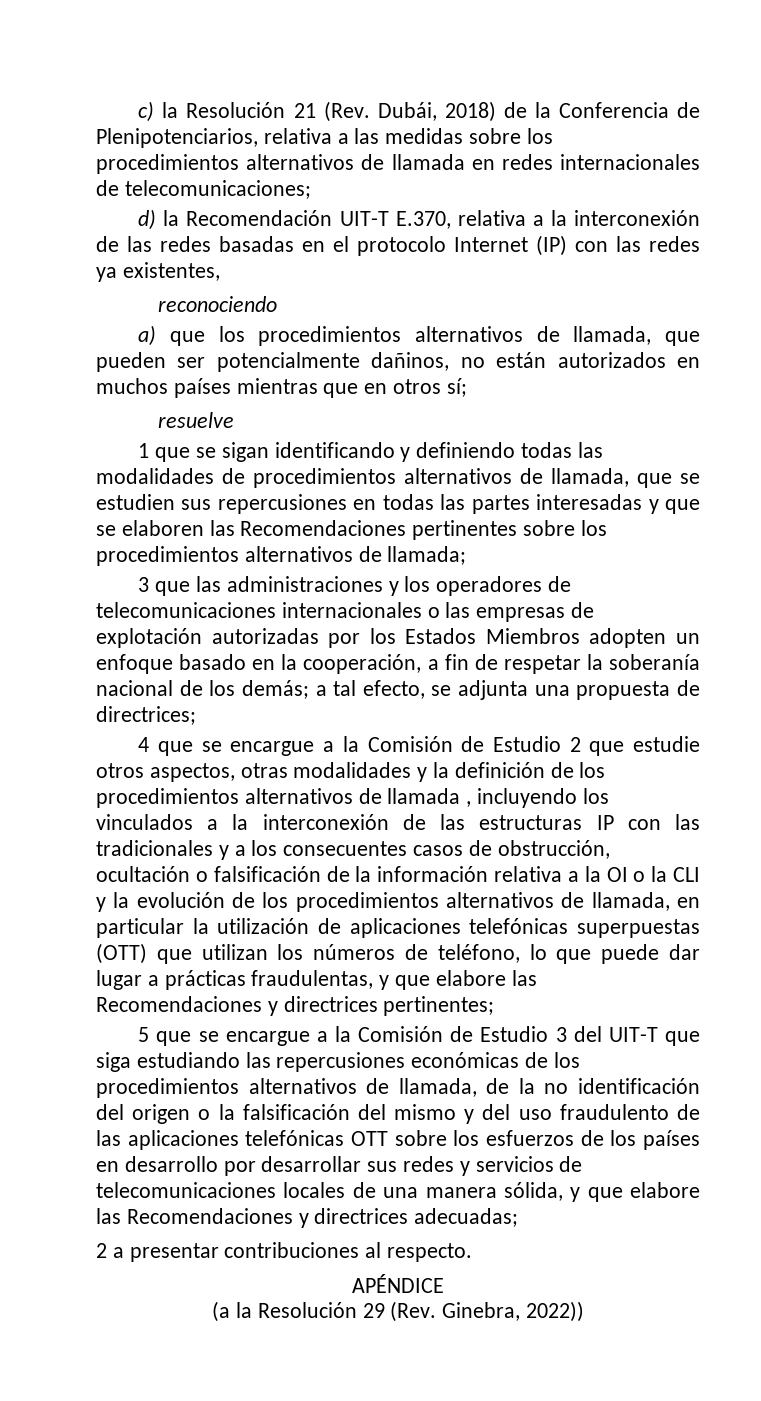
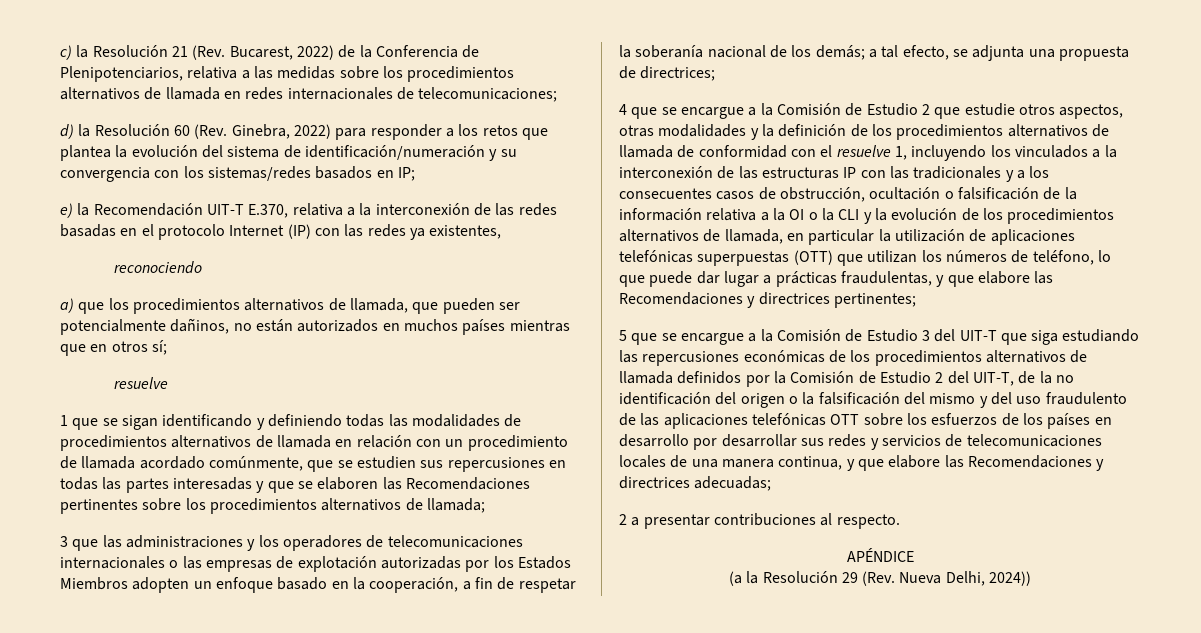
- c) la Resolución 21 (Rev. Dubái, 2018) de la Conferencia de Plenipotenciarios, relativa a las medidas sobre los procedimientos alternativos de llamada en redes internacionales de telecomunicaciones;
+ c) la Resolución 21 (Rev. Bucarest, 2022) de la Conferencia de Plenipotenciarios, relativa a las medidas sobre los procedimientos alternativos de llamada en redes internacionales de telecomunicaciones;
- d) la Recomendación UIT-T E.370, relativa a la interconexión de las redes basadas en el protocolo Internet (IP) con las redes ya existentes,
+ d) la Resolución 60 (Rev. Ginebra, 2022) para responder a los retos que plantea la evolución del sistema de identificación/numeración y su convergencia con los sistemas/redes basados en IP;
+ e) la Recomendación UIT-T E.370, relativa a la interconexión de las redes basadas en el protocolo Internet (IP) con las redes ya existentes,
- 1 que se sigan identificando y definiendo todas las modalidades de procedimientos alternativos de llamada, que se estudien sus repercusiones en todas las partes interesadas y que se elaboren las Recomendaciones pertinentes sobre los procedimientos alternativos de llamada;
+ 1 que se sigan identificando y definiendo todas las modalidades de procedimientos alternativos de llamada en relación con un procedimiento de llamada acordado comúnmente, que se estudien sus repercusiones en todas las partes interesadas y que se elaboren las Recomendaciones pertinentes sobre los procedimientos alternativos de llamada;
- 4 que se encargue a la Comisión de Estudio 2 que estudie otros aspectos, otras modalidades y la definición de los procedimientos alternativos de llamada , incluyendo los vinculados a la interconexión de las estructuras IP con las tradicionales y a los consecuentes casos de obstrucción, ocultación o falsificación de la información relativa a la OI o la CLI y la evolución de los procedimientos alternativos de llamada, en particular la utilización de aplicaciones telefónicas superpuestas (OTT) que utilizan los números de teléfono, lo que puede dar lugar a prácticas fraudulentas, y que elabore las Recomendaciones y directrices pertinentes;
+ 4 que se encargue a la Comisión de Estudio 2 que estudie otros aspectos, otras modalidades y la definición de los procedimientos alternativos de llamada de conformidad con el resuelve 1, incluyendo los vinculados a la interconexión de las estructuras IP con las tradicionales y a los consecuentes casos de obstrucción, ocultación o falsificación de la información relativa a la OI o la CLI y la evolución de los procedimientos alternativos de llamada, en particular la utilización de aplicaciones telefónicas superpuestas (OTT) que utilizan los números de teléfono, lo que puede dar lugar a prácticas fraudulentas, y que elabore las Recomendaciones y directrices pertinentes;
- 5 que se encargue a la Comisión de Estudio 3 del UIT-T que siga estudiando las repercusiones económicas de los procedimientos alternativos de llamada, de la no identificación del origen o la falsificación del mismo y del uso fraudulento de las aplicaciones telefónicas OTT sobre los esfuerzos de los países en desarrollo por desarrollar sus redes y servicios de telecomunicaciones locales de una manera sólida, y que elabore las Recomendaciones y directrices adecuadas;
+ 5 que se encargue a la Comisión de Estudio 3 del UIT-T que siga estudiando las repercusiones económicas de los procedimientos alternativos de llamada definidos por la Comisión de Estudio 2 del UIT-T, de la no identificación del origen o la falsificación del mismo y del uso fraudulento de las aplicaciones telefónicas OTT sobre los esfuerzos de los países en desarrollo por desarrollar sus redes y servicios de telecomunicaciones locales de una manera continua, y que elabore las Recomendaciones y directrices adecuadas;
- (a la Resolución 29 (Rev. Ginebra, 2022))
+ (a la Resolución 29 (Rev. Nueva Delhi, 2024))

